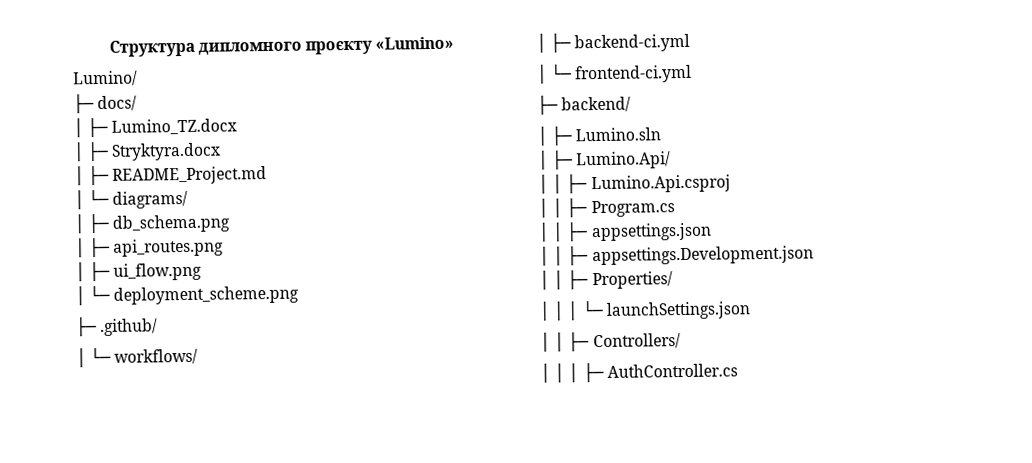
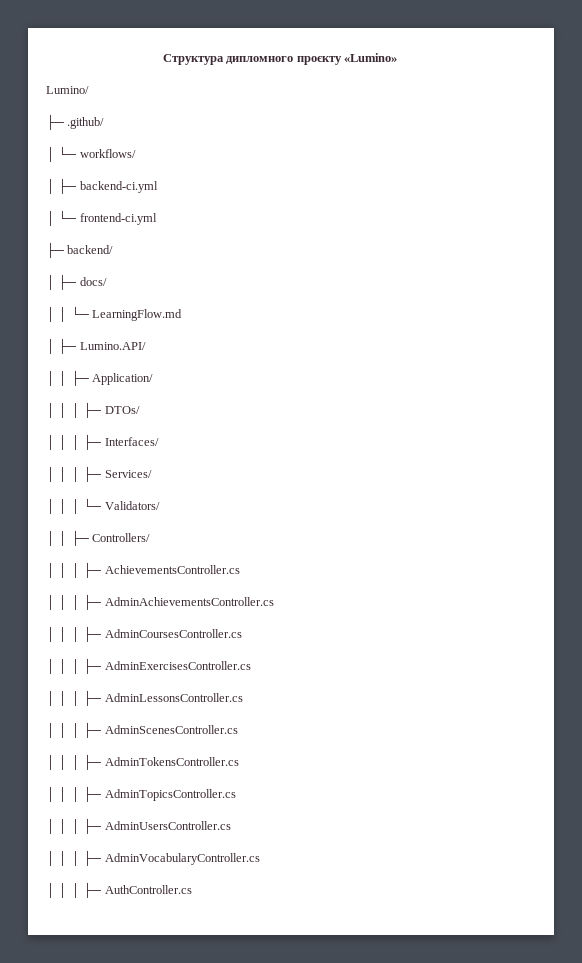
- ├─ docs/
- │ ├─ Lumino_TZ.docx
- │ ├─ Stryktyra.docx
- │ ├─ README_Project.md
- │ └─ diagrams/
- │ ├─ db_schema.png
- │ ├─ api_routes.png
- │ ├─ ui_flow.png
- │ └─ deployment_scheme.png
- │ ├─ Lumino.sln
- │ ├─ Lumino.Api/
- │ │ ├─ Lumino.Api.csproj
- │ │ ├─ Program.cs
- │ │ ├─ appsettings.json
- │ │ ├─ appsettings.Development.json
- │ │ ├─ Properties/
+ │ ├─ docs/
+ │ │ └─ LearningFlow.md
+ │ ├─ Lumino.API/
+ │ │ ├─ Application/
+ │ │ │ ├─ DTOs/
+ │ │ │ ├─ Interfaces/
+ │ │ │ ├─ Services/
- │ │ │ └─ launchSettings.json
+ │ │ │ └─ Validators/
+ │ │ │ ├─ AchievementsController.cs
+ │ │ │ ├─ AdminAchievementsController.cs
+ │ │ │ ├─ AdminCoursesController.cs
+ │ │ │ ├─ AdminExercisesController.cs
+ │ │ │ ├─ AdminLessonsController.cs
+ │ │ │ ├─ AdminScenesController.cs
+ │ │ │ ├─ AdminTokensController.cs
+ │ │ │ ├─ AdminTopicsController.cs
+ │ │ │ ├─ AdminUsersController.cs
+ │ │ │ ├─ AdminVocabularyController.cs

